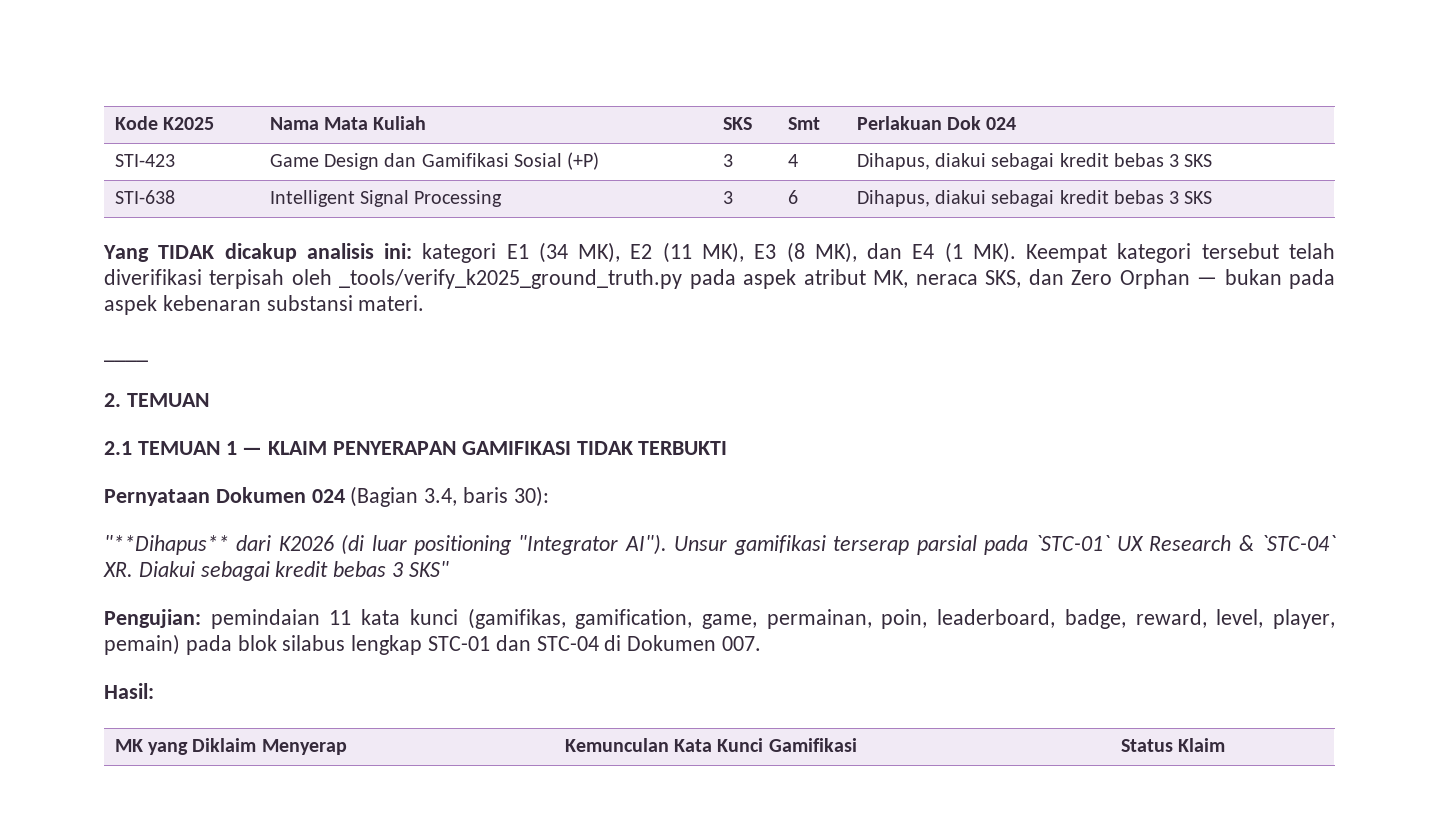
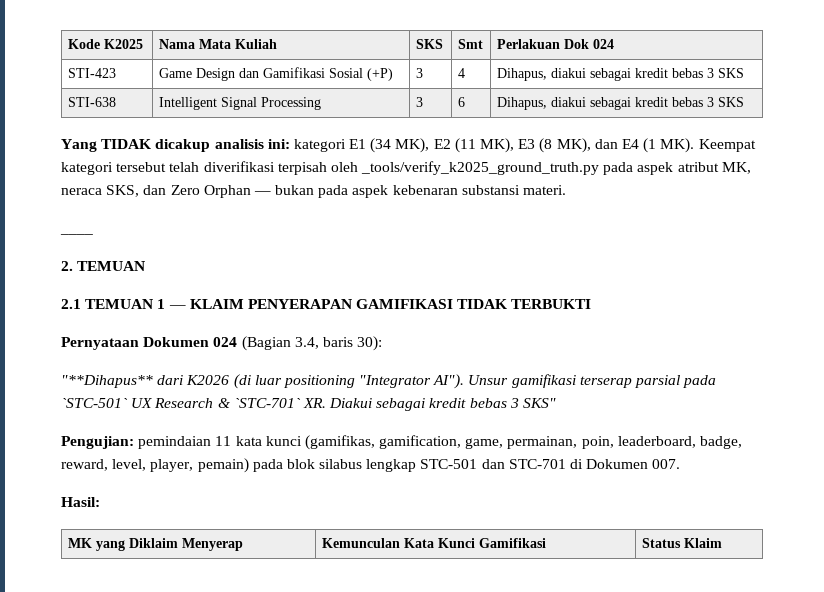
- Unsur gamifikasi terserap parsial pada `STC-01` UX Research & `STC-04` XR. Diakui sebagai kredit bebas 3 SKS"
+ Unsur gamifikasi terserap parsial pada `STC-501` UX Research & `STC-701` XR. Diakui sebagai kredit bebas 3 SKS"
- Pengujian: pemindaian 11 kata kunci (gamifikas, gamification, game, permainan, poin, leaderboard, badge, reward, level, player, pemain) pada blok silabus lengkap STC-01 dan STC-04 di Dokumen 007.
+ Pengujian: pemindaian 11 kata kunci (gamifikas, gamification, game, permainan, poin, leaderboard, badge, reward, level, player, pemain) pada blok silabus lengkap STC-501 dan STC-701 di Dokumen 007.

